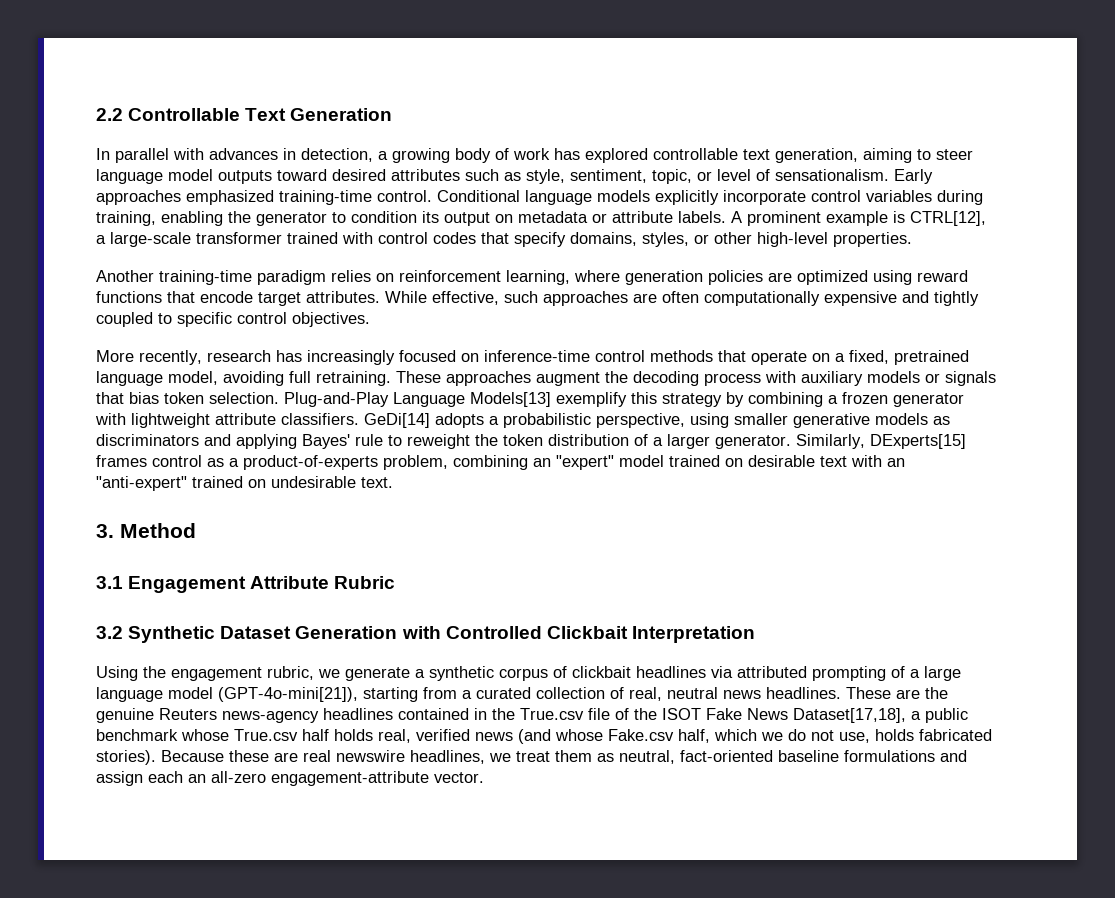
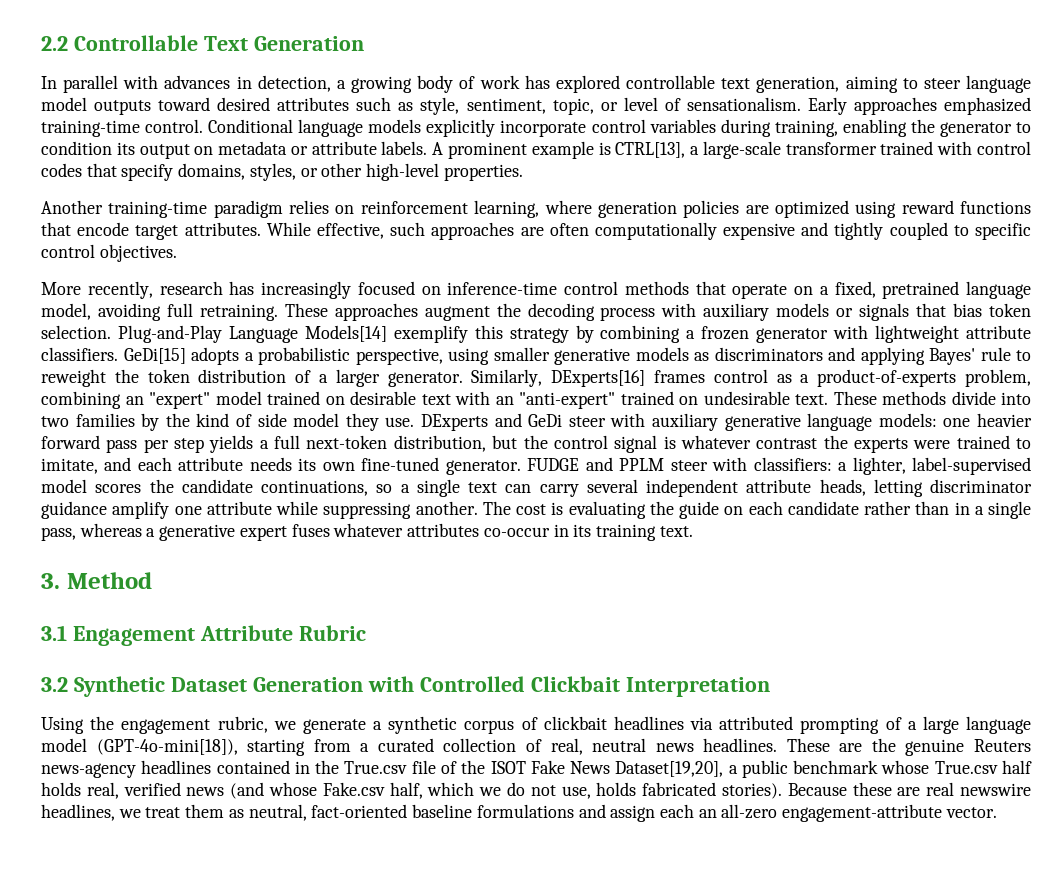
- A prominent example is CTRL[12], a large-scale transformer trained with control codes that specify domains, styles, or other high-level properties.
+ A prominent example is CTRL[13], a large-scale transformer trained with control codes that specify domains, styles, or other high-level properties.
- Plug-and-Play Language Models[13] exemplify this strategy by combining a frozen generator with lightweight attribute classifiers.
+ Plug-and-Play Language Models[14] exemplify this strategy by combining a frozen generator with lightweight attribute classifiers.
- GeDi[14] adopts a probabilistic perspective, using smaller generative models as discriminators and applying Bayes' rule to reweight the token distribution of a larger generator.
+ GeDi[15] adopts a probabilistic perspective, using smaller generative models as discriminators and applying Bayes' rule to reweight the token distribution of a larger generator.
- Similarly, DExperts[15] frames control as a product-of-experts problem, combining an "expert" model trained on desirable text with an "anti-expert" trained on undesirable text.
+ Similarly, DExperts[16] frames control as a product-of-experts problem, combining an "expert" model trained on desirable text with an "anti-expert" trained on undesirable text. These methods divide into two families by the kind of side model they use. DExperts and GeDi steer with auxiliary generative language models: one heavier forward pass per step yields a full next-token distribution, but the control signal is whatever contrast the experts were trained to imitate, and each attribute needs its own fine-tuned generator. FUDGE and PPLM steer with classifiers: a lighter, label-supervised model scores the candidate continuations, so a single text can carry several independent attribute heads, letting discriminator guidance amplify one attribute while suppressing another. The cost is evaluating the guide on each candidate rather than in a single pass, whereas a generative expert fuses whatever attributes co-occur in its training text.
- Using the engagement rubric, we generate a synthetic corpus of clickbait headlines via attributed prompting of a large language model (GPT-4o-mini[21]), starting from a curated collection of real, neutral news headlines.
+ Using the engagement rubric, we generate a synthetic corpus of clickbait headlines via attributed prompting of a large language model (GPT-4o-mini[18]), starting from a curated collection of real, neutral news headlines.
- These are the genuine Reuters news-agency headlines contained in the True.csv file of the ISOT Fake News Dataset[17,18], a public benchmark whose True.csv half holds real, verified news (and whose Fake.csv half, which we do not use, holds fabricated stories).
+ These are the genuine Reuters news-agency headlines contained in the True.csv file of the ISOT Fake News Dataset[19,20], a public benchmark whose True.csv half holds real, verified news (and whose Fake.csv half, which we do not use, holds fabricated stories).

